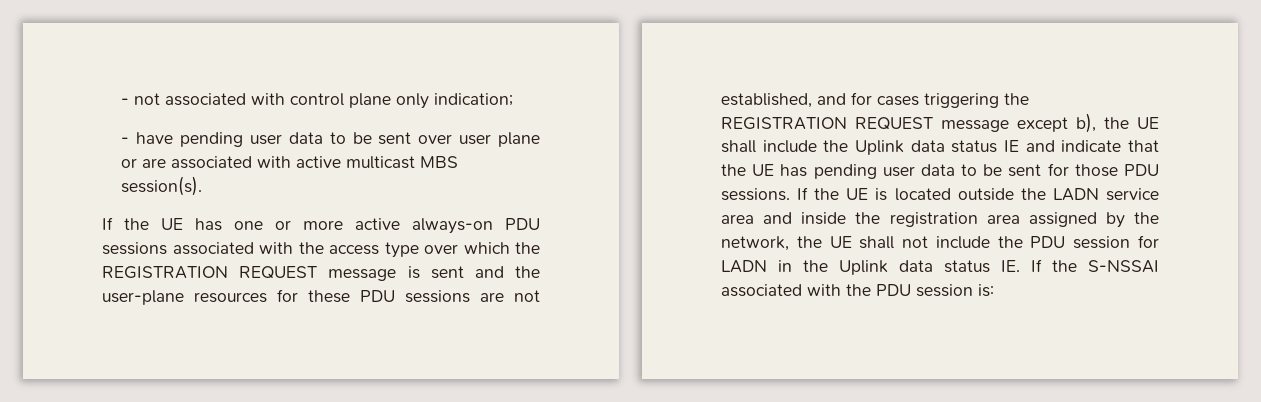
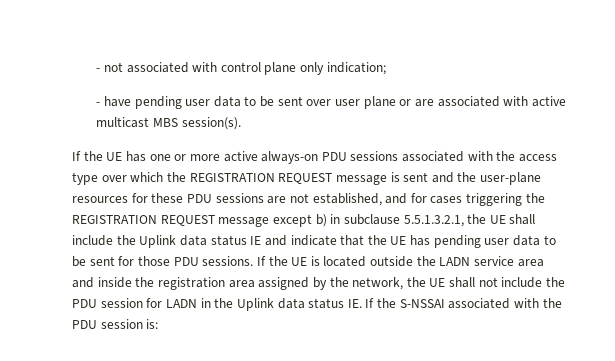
- If the UE has one or more active always-on PDU sessions associated with the access type over which the REGISTRATION REQUEST message is sent and the user-plane resources for these PDU sessions are not established, and for cases triggering the REGISTRATION REQUEST message except b), the UE shall include the Uplink data status IE and indicate that the UE has pending user data to be sent for those PDU sessions.
+ If the UE has one or more active always-on PDU sessions associated with the access type over which the REGISTRATION REQUEST message is sent and the user-plane resources for these PDU sessions are not established, and for cases triggering the REGISTRATION REQUEST message except b) in subclause 5.5.1.3.2.1, the UE shall include the Uplink data status IE and indicate that the UE has pending user data to be sent for those PDU sessions.

